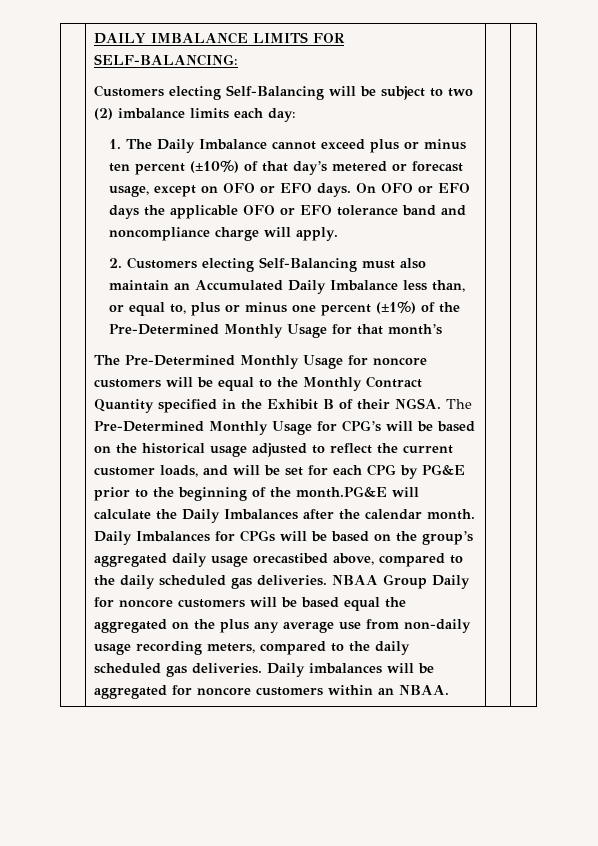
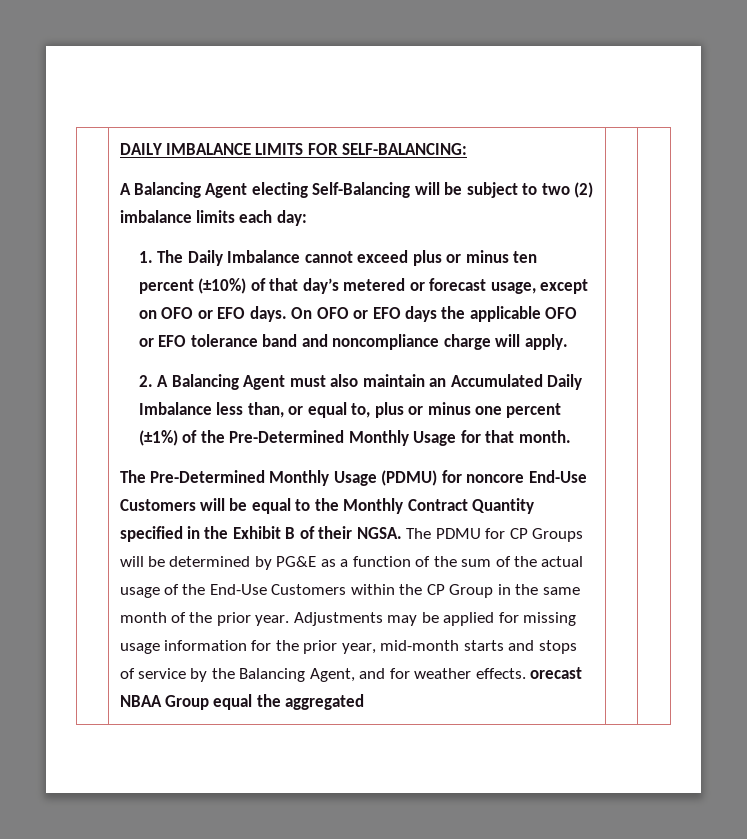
- Customers electing Self-Balancing will be subject to two (2) imbalance limits each day:
+ A Balancing Agent electing Self-Balancing will be subject to two (2) imbalance limits each day:
- 2. Customers electing Self-Balancing must also maintain an Accumulated Daily Imbalance less than, or equal to, plus or minus one percent (±1%) of the Pre-Determined Monthly Usage for that month’s
- The Pre-Determined Monthly Usage for noncore customers will be equal to the Monthly Contract Quantity specified in the Exhibit B of their NGSA.
+ 2. A Balancing Agent must also maintain an Accumulated Daily Imbalance less than, or equal to, plus or minus one percent (±1%) of the Pre-Determined Monthly Usage for that month.
+ The Pre-Determined Monthly Usage (PDMU) for noncore End-Use Customers will be equal to the Monthly Contract Quantity specified in the Exhibit B of their NGSA.
- The Pre-Determined Monthly Usage for CPG’s will be based on the historical usage adjusted to reflect the current customer loads, and will be set for each CPG by PG&E prior to the beginning of the month.PG&E will calculate the Daily Imbalances after the calendar month. Daily Imbalances for CPGs will be based on the group’s aggregated daily usage orecastibed above, compared to the daily scheduled gas deliveries. NBAA Group Daily for noncore customers will be based equal the aggregated on the plus any average use from non-daily usage recording meters, compared to the daily scheduled gas deliveries. Daily imbalances will be aggregated for noncore customers within an NBAA.
+ The PDMU for CP Groups will be determined by PG&E as a function of the sum of the actual usage of the End-Use Customers within the CP Group in the same month of the prior year. Adjustments may be applied for missing usage information for the prior year, mid-month starts and stops of service by the Balancing Agent, and for weather effects. orecast NBAA Group equal the aggregated

